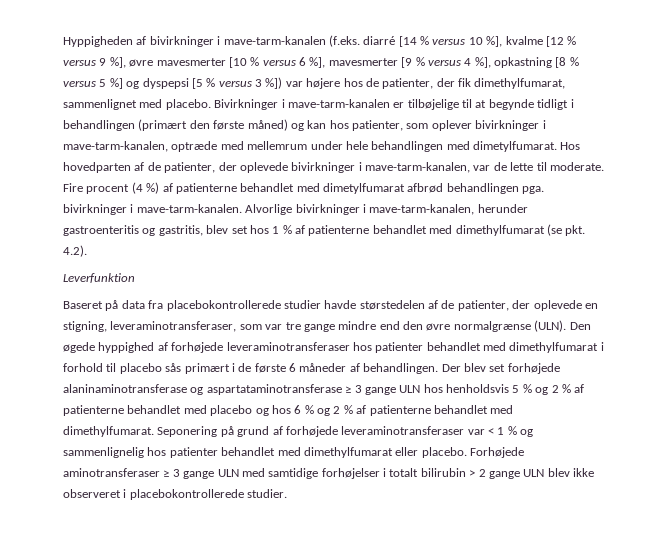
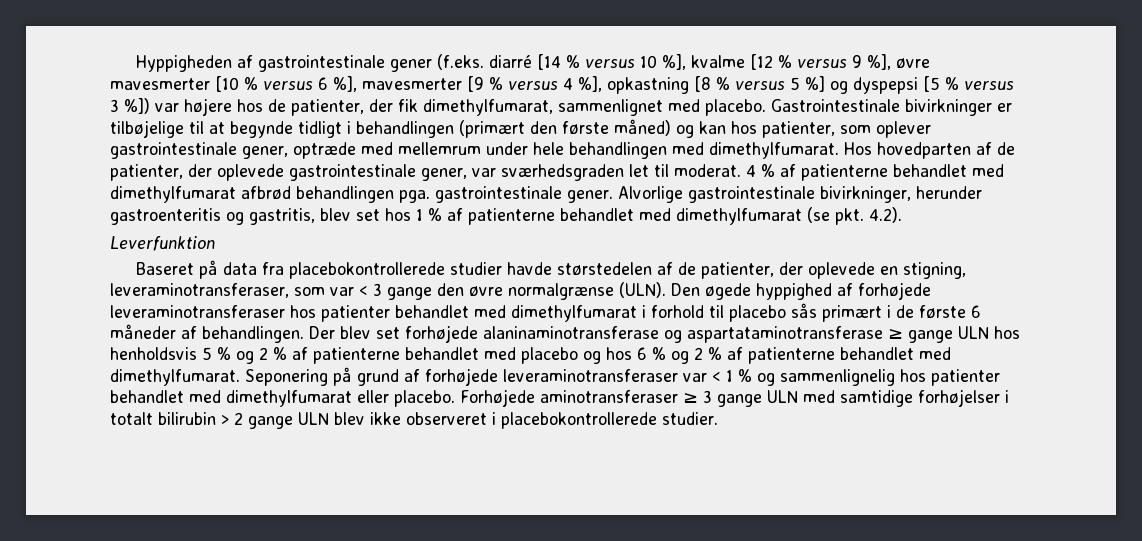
- Hyppigheden af bivirkninger i mave-tarm-kanalen (f.eks. diarré [14 % versus 10 %], kvalme [12 % versus 9 %], øvre mavesmerter [10 % versus 6 %], mavesmerter [9 % versus 4 %], opkastning [8 % versus 5 %] og dyspepsi [5 % versus 3 %]) var højere hos de patienter, der fik dimethylfumarat, sammenlignet med placebo.
+ Hyppigheden af gastrointestinale gener (f.eks. diarré [14 % versus 10 %], kvalme [12 % versus 9 %], øvre mavesmerter [10 % versus 6 %], mavesmerter [9 % versus 4 %], opkastning [8 % versus 5 %] og dyspepsi [5 % versus 3 %]) var højere hos de patienter, der fik dimethylfumarat, sammenlignet med placebo.
- Bivirkninger i mave-tarm-kanalen er tilbøjelige til at begynde tidligt i behandlingen (primært den første måned) og kan hos patienter, som oplever bivirkninger i mave-tarm-kanalen, optræde med mellemrum under hele behandlingen med dimetylfumarat.
+ Gastrointestinale bivirkninger er tilbøjelige til at begynde tidligt i behandlingen (primært den første måned) og kan hos patienter, som oplever gastrointestinale gener, optræde med mellemrum under hele behandlingen med dimethylfumarat.
- Hos hovedparten af de patienter, der oplevede bivirkninger i mave-tarm-kanalen, var de lette til moderate. Fire procent (4 %) af patienterne behandlet med dimetylfumarat afbrød behandlingen pga. bivirkninger i mave-tarm-kanalen. Alvorlige bivirkninger i mave-tarm-kanalen, herunder gastroenteritis og gastritis, blev set hos 1 % af patienterne behandlet med dimethylfumarat (se pkt. 4.2).
+ Hos hovedparten af de patienter, der oplevede gastrointestinale gener, var sværhedsgraden let til moderat. 4 % af patienterne behandlet med dimethylfumarat afbrød behandlingen pga. gastrointestinale gener. Alvorlige gastrointestinale bivirkninger, herunder gastroenteritis og gastritis, blev set hos 1 % af patienterne behandlet med dimethylfumarat (se pkt. 4.2).
- Baseret på data fra placebokontrollerede studier havde størstedelen af de patienter, der oplevede en stigning, leveraminotransferaser, som var tre gange mindre end den øvre normalgrænse (ULN).
+ Baseret på data fra placebokontrollerede studier havde størstedelen af de patienter, der oplevede en stigning, leveraminotransferaser, som var < 3 gange den øvre normalgrænse (ULN).
- Der blev set forhøjede alaninaminotransferase og aspartataminotransferase ≥ 3 gange ULN hos henholdsvis 5 % og 2 % af patienterne behandlet med placebo og hos 6 % og 2 % af patienterne behandlet med dimethylfumarat.
+ Der blev set forhøjede alaninaminotransferase og aspartataminotransferase ≥ gange ULN hos henholdsvis 5 % og 2 % af patienterne behandlet med placebo og hos 6 % og 2 % af patienterne behandlet med dimethylfumarat.

